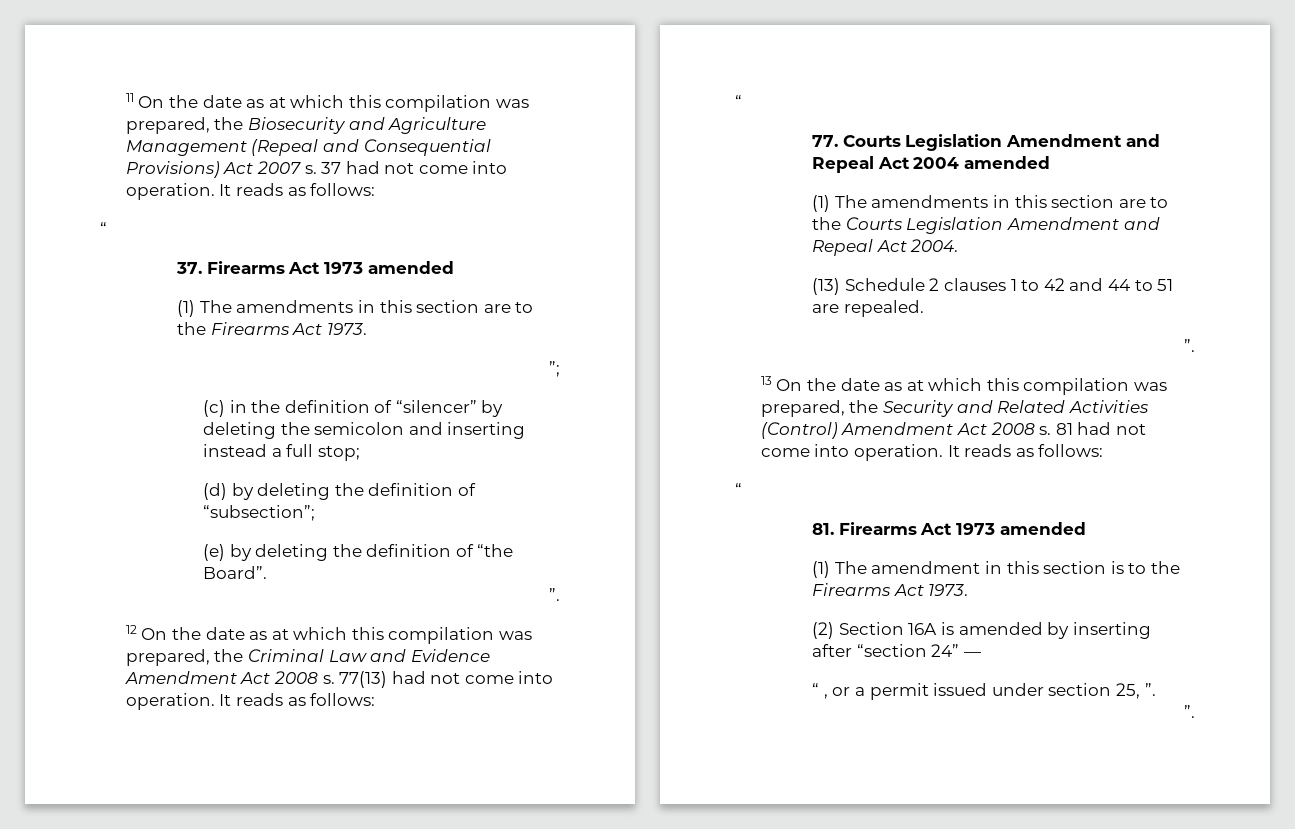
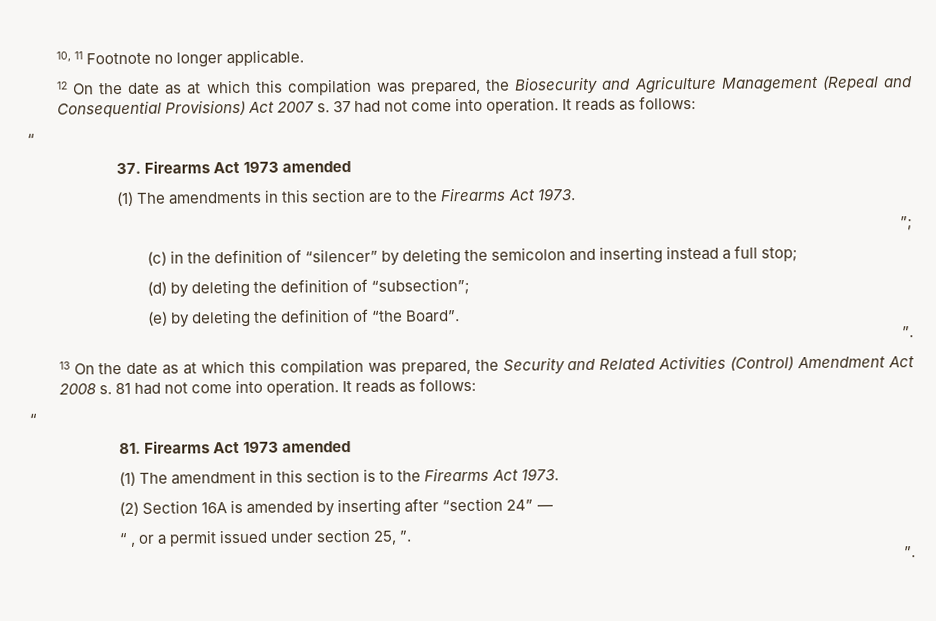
- 11 On the date as at which this compilation was prepared, the Biosecurity and Agriculture Management (Repeal and Consequential Provisions) Act 2007 s.
+ 10, 11 Footnote no longer applicable.
+ 12 On the date as at which this compilation was prepared, the Biosecurity and Agriculture Management (Repeal and Consequential Provisions) Act 2007 s.
- 12 On the date as at which this compilation was prepared, the Criminal Law and Evidence Amendment Act 2008 s. 77(13) had not come into operation. It reads as follows:
- “
- 77. Courts Legislation Amendment and Repeal Act 2004 amended
- (1) The amendments in this section are to the Courts Legislation Amendment and Repeal Act 2004.
- (13) Schedule 2 clauses 1 to 42 and 44 to 51 are repealed.
- ”.

